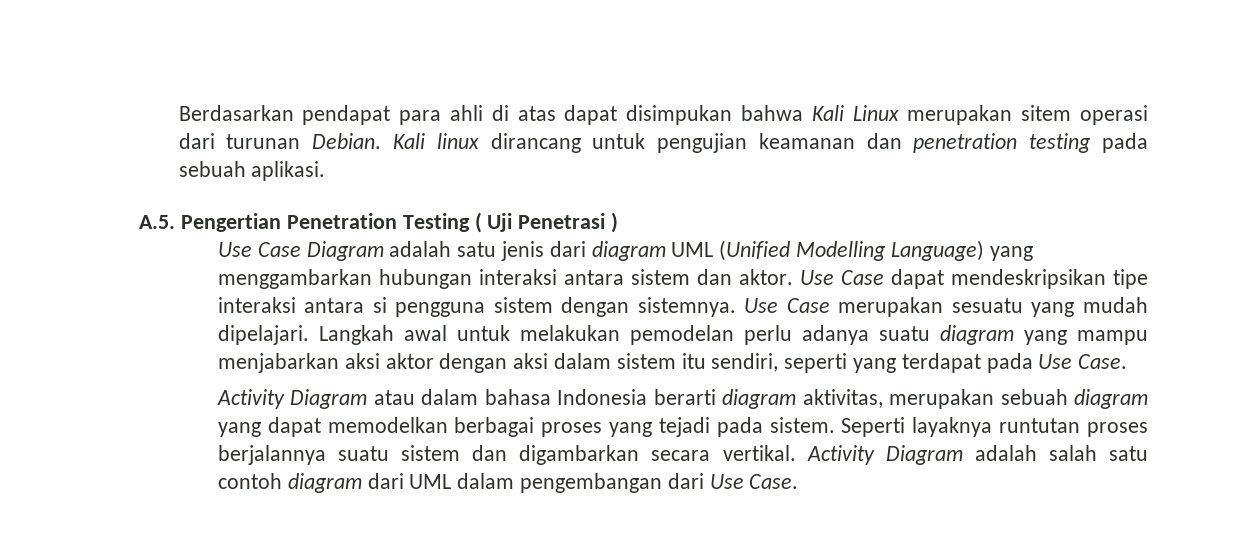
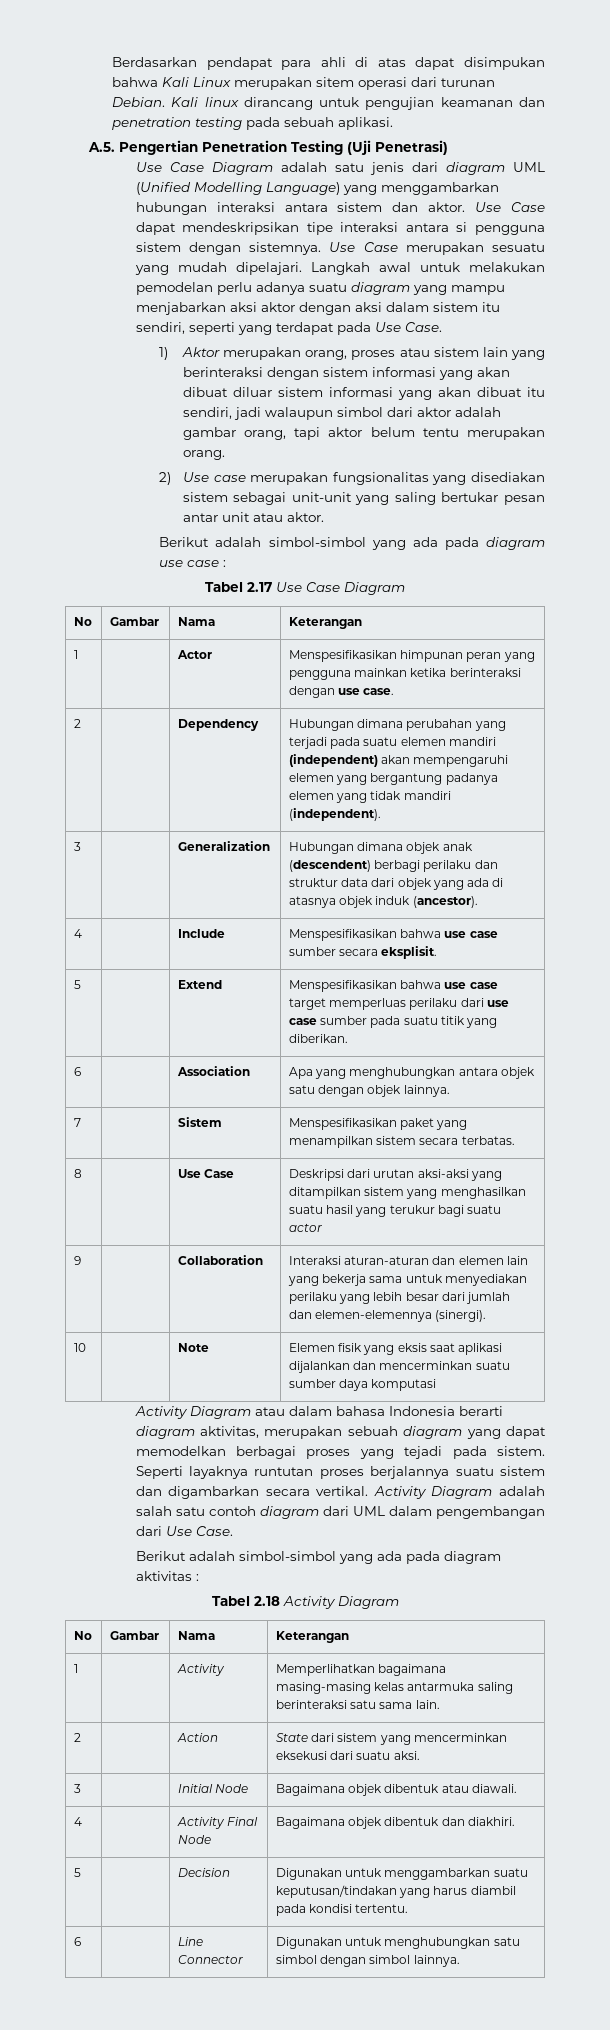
- A.5. Pengertian Penetration Testing ( Uji Penetrasi )
+ A.5. Pengertian Penetration Testing (Uji Penetrasi)
+ 1) Aktor merupakan orang, proses atau sistem lain yang berinteraksi dengan sistem informasi yang akan dibuat diluar sistem informasi yang akan dibuat itu sendiri, jadi walaupun simbol dari aktor adalah gambar orang, tapi aktor belum tentu merupakan orang.
+ 2) Use case merupakan fungsionalitas yang disediakan sistem sebagai unit-unit yang saling bertukar pesan antar unit atau aktor.
+ Berikut adalah simbol-simbol yang ada pada diagram use case :
+ Tabel 2.17 Use Case Diagram
+ No | Gambar | Nama | Keterangan
+ 1 | | Actor | Menspesifikasikan himpunan peran yang pengguna mainkan ketika berinteraksi dengan use case.
+ 2 | | Dependency | Hubungan dimana perubahan yang terjadi pada suatu elemen mandiri (independent) akan mempengaruhi elemen yang bergantung padanya elemen yang tidak mandiri (independent).
+ 3 | | Generalization | Hubungan dimana objek anak (descendent) berbagi perilaku dan struktur data dari objek yang ada di atasnya objek induk (ancestor).
+ 4 | | Include | Menspesifikasikan bahwa use case sumber secara eksplisit.
+ 5 | | Extend | Menspesifikasikan bahwa use case target memperluas perilaku dari use case sumber pada suatu titik yang diberikan.
+ 6 | | Association | Apa yang menghubungkan antara objek satu dengan objek lainnya.
+ 7 | | Sistem | Menspesifikasikan paket yang menampilkan sistem secara terbatas.
+ 8 | | Use Case | Deskripsi dari urutan aksi-aksi yang ditampilkan sistem yang menghasilkan suatu hasil yang terukur bagi suatu actor
+ 9 | | Collaboration | Interaksi aturan-aturan dan elemen lain yang bekerja sama untuk menyediakan perilaku yang lebih besar dari jumlah dan elemen-elemennya (sinergi).
+ 10 | | Note | Elemen fisik yang eksis saat aplikasi dijalankan dan mencerminkan suatu sumber daya komputasi
+ Berikut adalah simbol-simbol yang ada pada diagram aktivitas :
+ Tabel 2.18 Activity Diagram
+ No | Gambar | Nama | Keterangan
+ 1 | | Activity | Memperlihatkan bagaimana masing-masing kelas antarmuka saling berinteraksi satu sama lain.
+ 2 | | Action | State dari sistem yang mencerminkan eksekusi dari suatu aksi.
+ 3 | | Initial Node | Bagaimana objek dibentuk atau diawali.
+ 4 | | Activity Final Node | Bagaimana objek dibentuk dan diakhiri.
+ 5 | | Decision | Digunakan untuk menggambarkan suatu keputusan/tindakan yang harus diambil pada kondisi tertentu.
+ 6 | | Line Connector | Digunakan untuk menghubungkan satu simbol dengan simbol lainnya.

